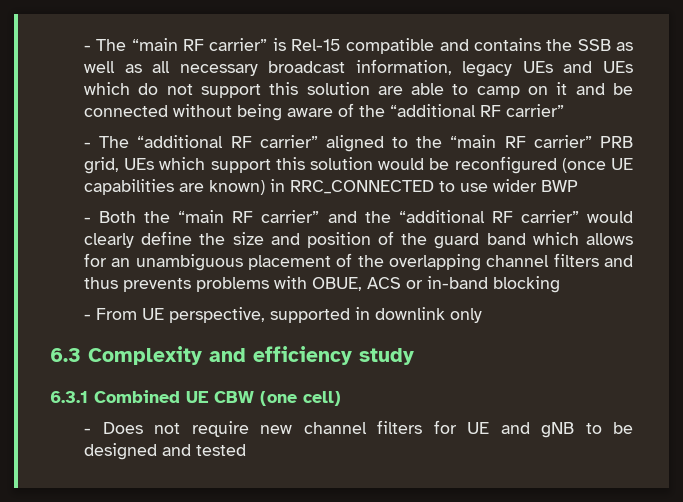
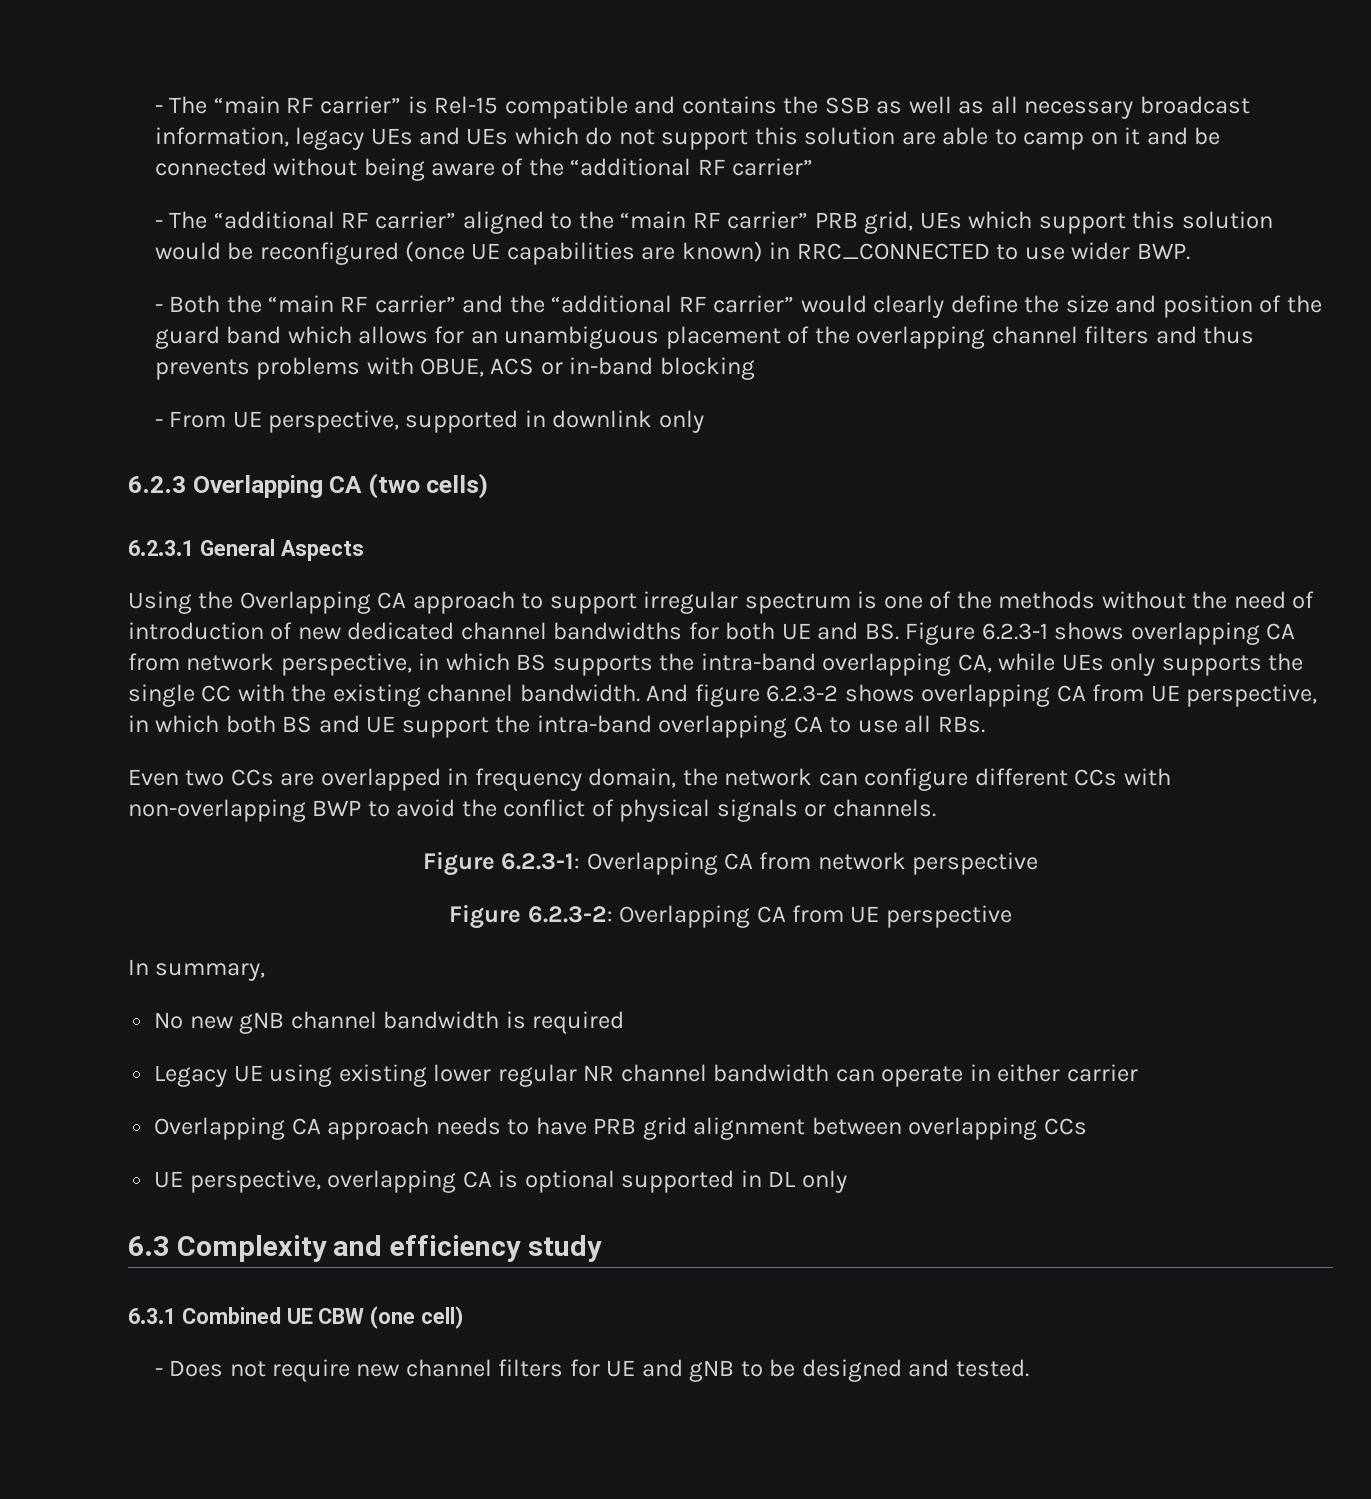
- - The “additional RF carrier” aligned to the “main RF carrier” PRB grid, UEs which support this solution would be reconfigured (once UE capabilities are known) in RRC_CONNECTED to use wider BWP
+ - The “additional RF carrier” aligned to the “main RF carrier” PRB grid, UEs which support this solution would be reconfigured (once UE capabilities are known) in RRC_CONNECTED to use wider BWP.
+ 6.2.3 Overlapping CA (two cells)
+ 6.2.3.1 General Aspects
+ Using the Overlapping CA approach to support irregular spectrum is one of the methods without the need of introduction of new dedicated channel bandwidths for both UE and BS. Figure 6.2.3-1 shows overlapping CA from network perspective, in which BS supports the intra-band overlapping CA, while UEs only supports the single CC with the existing channel bandwidth. And figure 6.2.3-2 shows overlapping CA from UE perspective, in which both BS and UE support the intra-band overlapping CA to use all RBs.
+ Even two CCs are overlapped in frequency domain, the network can configure different CCs with non-overlapping BWP to avoid the conflict of physical signals or channels.
+ Figure 6.2.3-1: Overlapping CA from network perspective
+ Figure 6.2.3-2: Overlapping CA from UE perspective
+ In summary,
+ No new gNB channel bandwidth is required
+ Legacy UE using existing lower regular NR channel bandwidth can operate in either carrier
+ Overlapping CA approach needs to have PRB grid alignment between overlapping CCs
+ UE perspective, overlapping CA is optional supported in DL only
- - Does not require new channel filters for UE and gNB to be designed and tested
+ - Does not require new channel filters for UE and gNB to be designed and tested.

